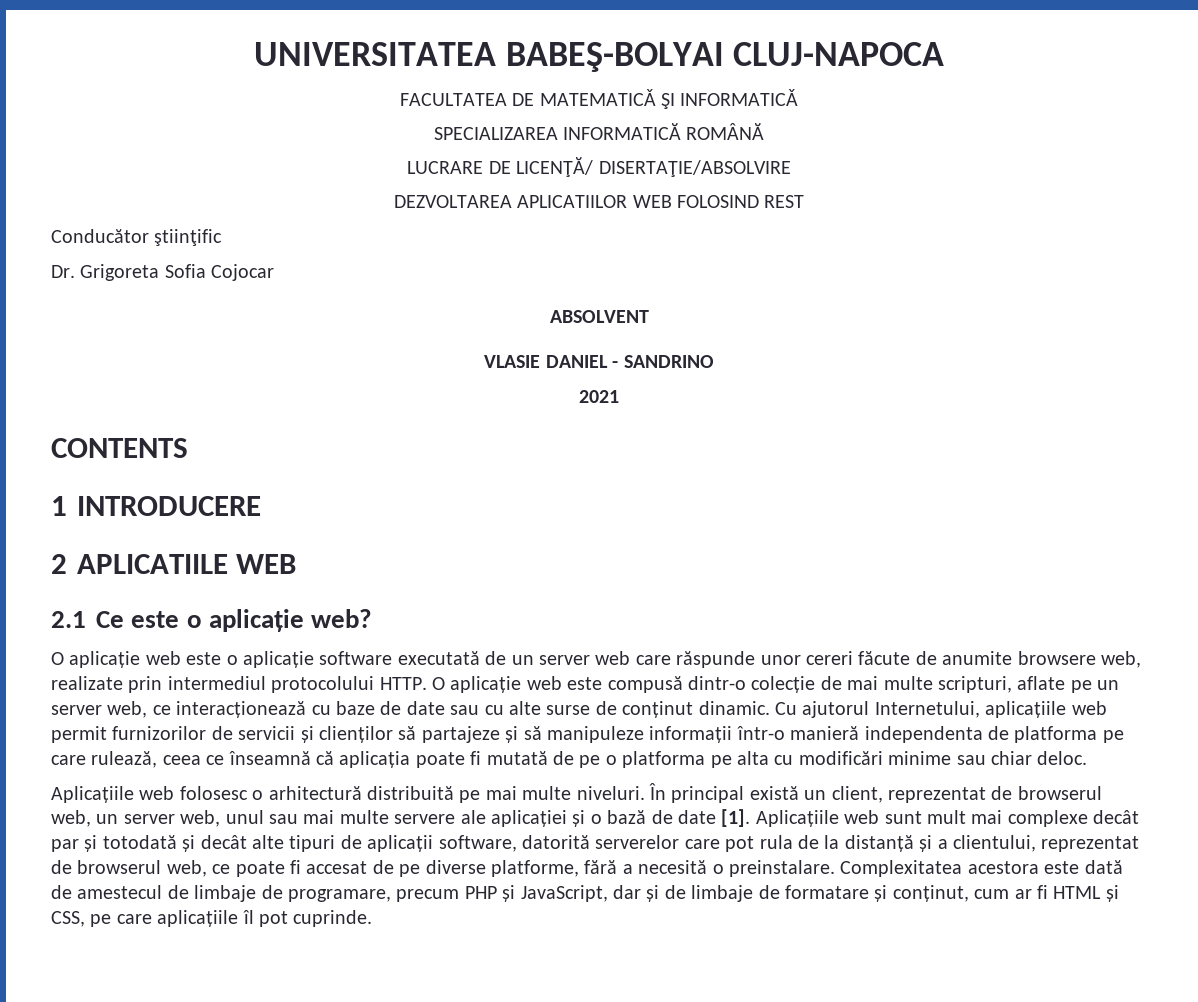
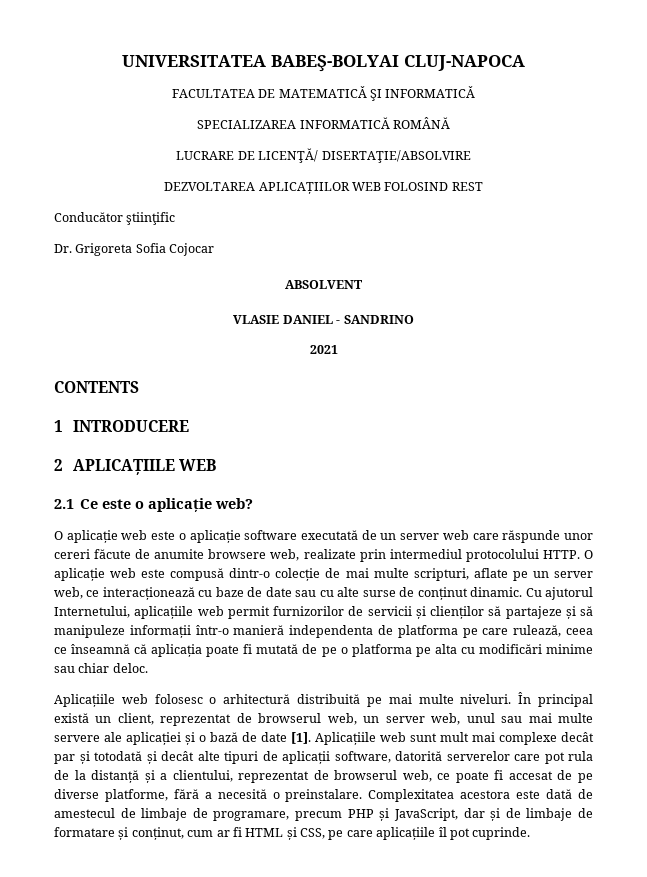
- DEZVOLTAREA APLICATIILOR WEB FOLOSIND REST
+ DEZVOLTAREA APLICAȚIILOR WEB FOLOSIND REST
- 2 APLICATIILE WEB
+ 2 APLICAȚIILE WEB

